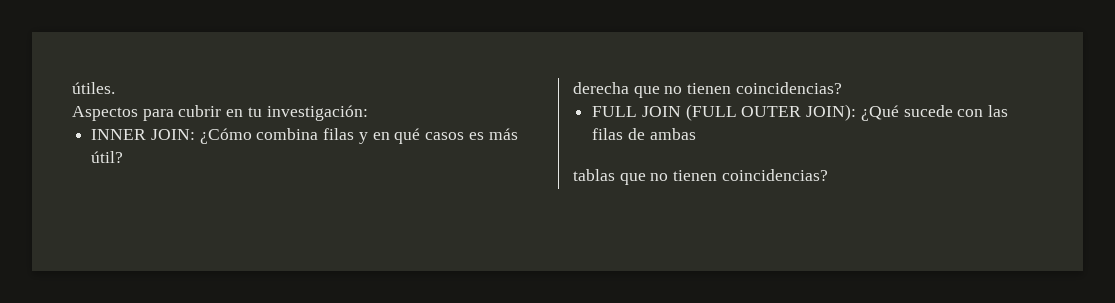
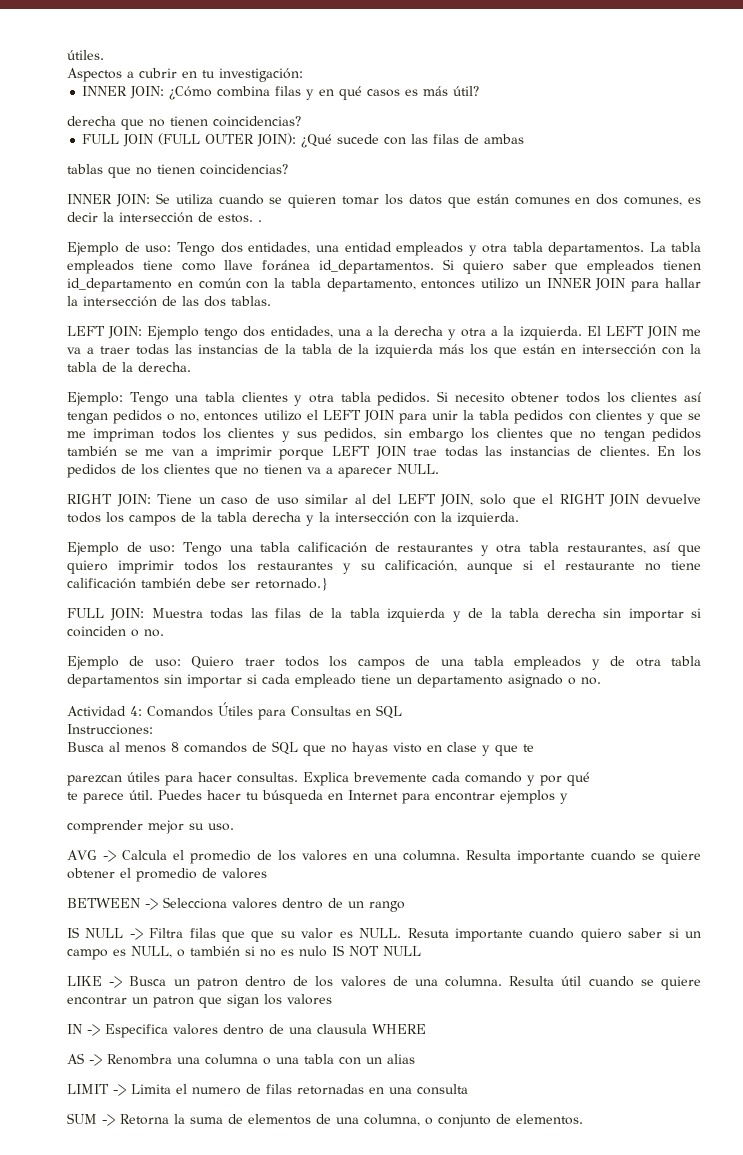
- Aspectos para cubrir en tu investigación:
+ Aspectos a cubrir en tu investigación:
+ INNER JOIN: Se utiliza cuando se quieren tomar los datos que están comunes en dos comunes, es decir la intersección de estos. .
+ Ejemplo de uso: Tengo dos entidades, una entidad empleados y otra tabla departamentos. La tabla empleados tiene como llave foránea id_departamentos. Si quiero saber que empleados tienen id_departamento en común con la tabla departamento, entonces utilizo un INNER JOIN para hallar la intersección de las dos tablas.
+ LEFT JOIN: Ejemplo tengo dos entidades, una a la derecha y otra a la izquierda. El LEFT JOIN me va a traer todas las instancias de la tabla de la izquierda más los que están en intersección con la tabla de la derecha.
+ Ejemplo: Tengo una tabla clientes y otra tabla pedidos. Si necesito obtener todos los clientes así tengan pedidos o no, entonces utilizo el LEFT JOIN para unir la tabla pedidos con clientes y que se me impriman todos los clientes y sus pedidos, sin embargo los clientes que no tengan pedidos también se me van a imprimir porque LEFT JOIN trae todas las instancias de clientes. En los pedidos de los clientes que no tienen va a aparecer NULL.
+ RIGHT JOIN: Tiene un caso de uso similar al del LEFT JOIN, solo que el RIGHT JOIN devuelve todos los campos de la tabla derecha y la intersección con la izquierda.
+ Ejemplo de uso: Tengo una tabla calificación de restaurantes y otra tabla restaurantes, así que quiero imprimir todos los restaurantes y su calificación, aunque si el restaurante no tiene calificación también debe ser retornado.}
+ FULL JOIN: Muestra todas las filas de la tabla izquierda y de la tabla derecha sin importar si coinciden o no.
+ Ejemplo de uso: Quiero traer todos los campos de una tabla empleados y de otra tabla departamentos sin importar si cada empleado tiene un departamento asignado o no.
+ Actividad 4: Comandos Útiles para Consultas en SQL
+ Instrucciones:
+ Busca al menos 8 comandos de SQL que no hayas visto en clase y que te
+ parezcan útiles para hacer consultas. Explica brevemente cada comando y por qué
+ te parece útil. Puedes hacer tu búsqueda en Internet para encontrar ejemplos y
+ comprender mejor su uso.
+ AVG -> Calcula el promedio de los valores en una columna. Resulta importante cuando se quiere obtener el promedio de valores
+ BETWEEN -> Selecciona valores dentro de un rango
+ IS NULL -> Filtra filas que que su valor es NULL. Resuta importante cuando quiero saber si un campo es NULL, o también si no es nulo IS NOT NULL
+ LIKE -> Busca un patron dentro de los valores de una columna. Resulta útil cuando se quiere encontrar un patron que sigan los valores
+ IN -> Especifica valores dentro de una clausula WHERE
+ AS -> Renombra una columna o una tabla con un alias
+ LIMIT -> Limita el numero de filas retornadas en una consulta
+ SUM -> Retorna la suma de elementos de una columna, o conjunto de elementos.

